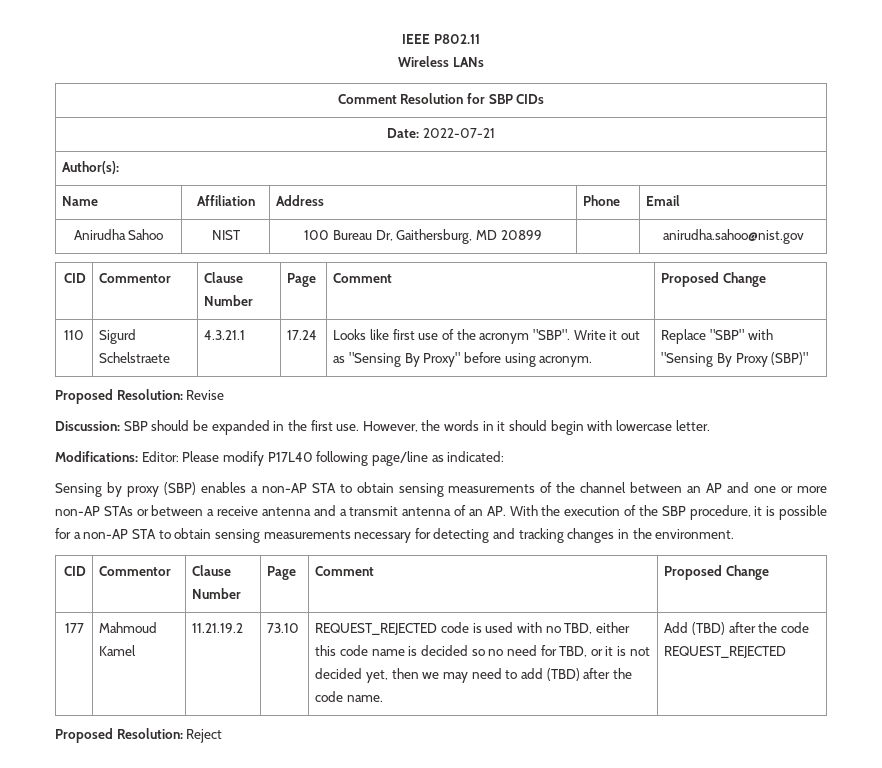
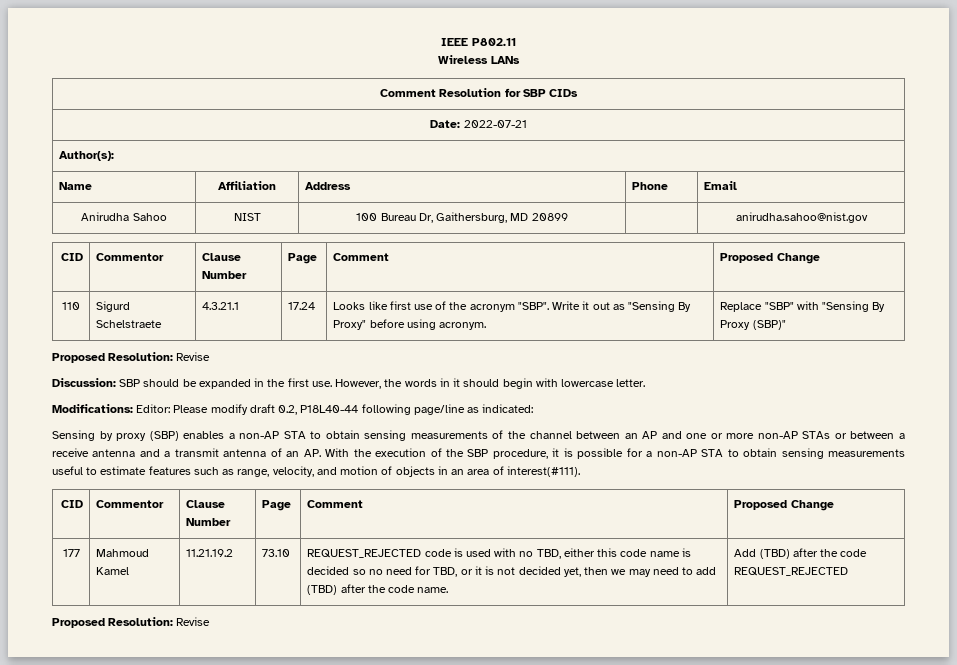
- Modifications: Editor: Please modify P17L40 following page/line as indicated:
+ Modifications: Editor: Please modify draft 0.2, P18L40-44 following page/line as indicated:
- Sensing by proxy (SBP) enables a non-AP STA to obtain sensing measurements of the channel between an AP and one or more non-AP STAs or between a receive antenna and a transmit antenna of an AP. With the execution of the SBP procedure, it is possible for a non-AP STA to obtain sensing measurements necessary for detecting and tracking changes in the environment.
+ Sensing by proxy (SBP) enables a non-AP STA to obtain sensing measurements of the channel between an AP and one or more non-AP STAs or between a receive antenna and a transmit antenna of an AP. With the execution of the SBP procedure, it is possible for a non-AP STA to obtain sensing measurements useful to estimate features such as range, velocity, and motion of objects in an area of interest(#111).
  Add (TBD) after the code REQUEST_REJECTED
- Proposed Resolution: Reject
+ Proposed Resolution: Revise

